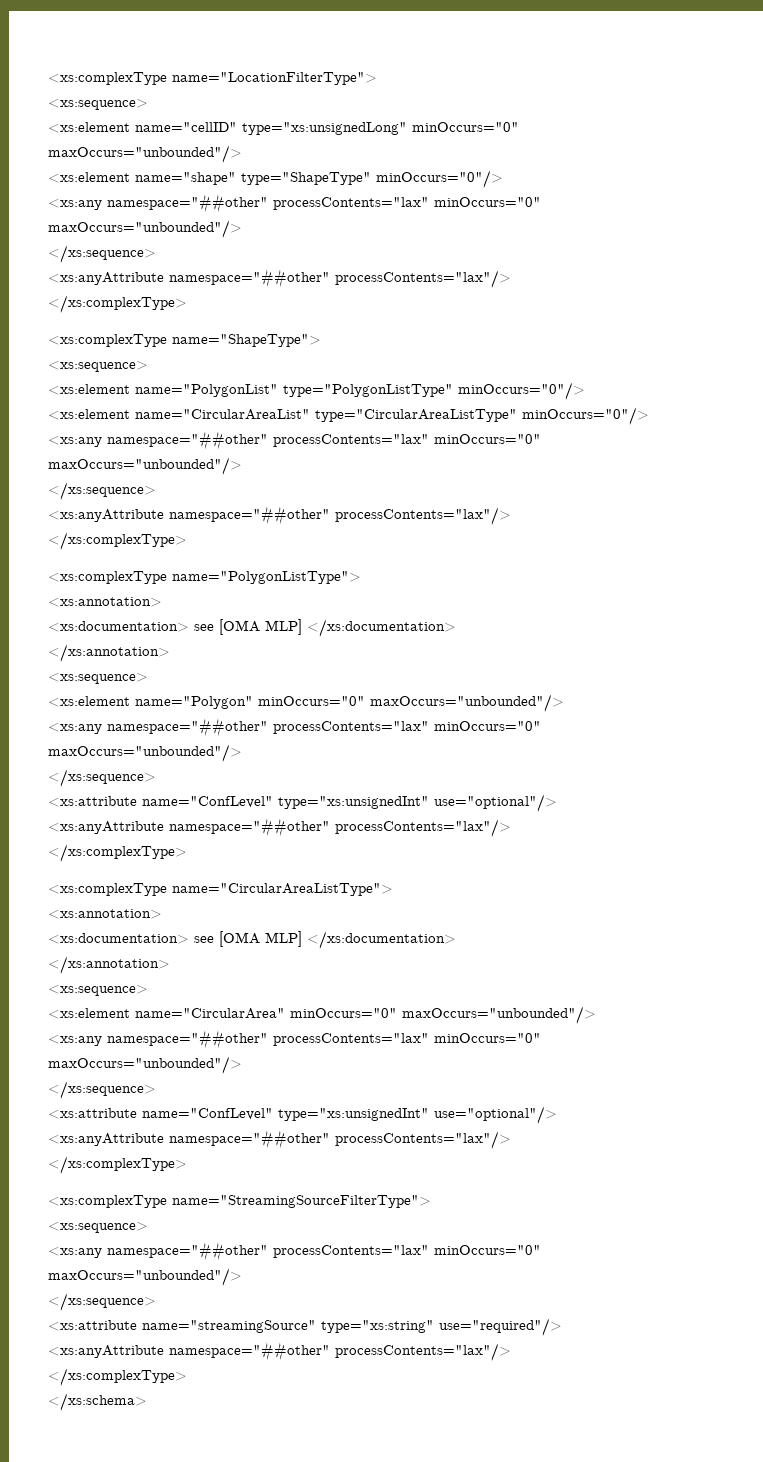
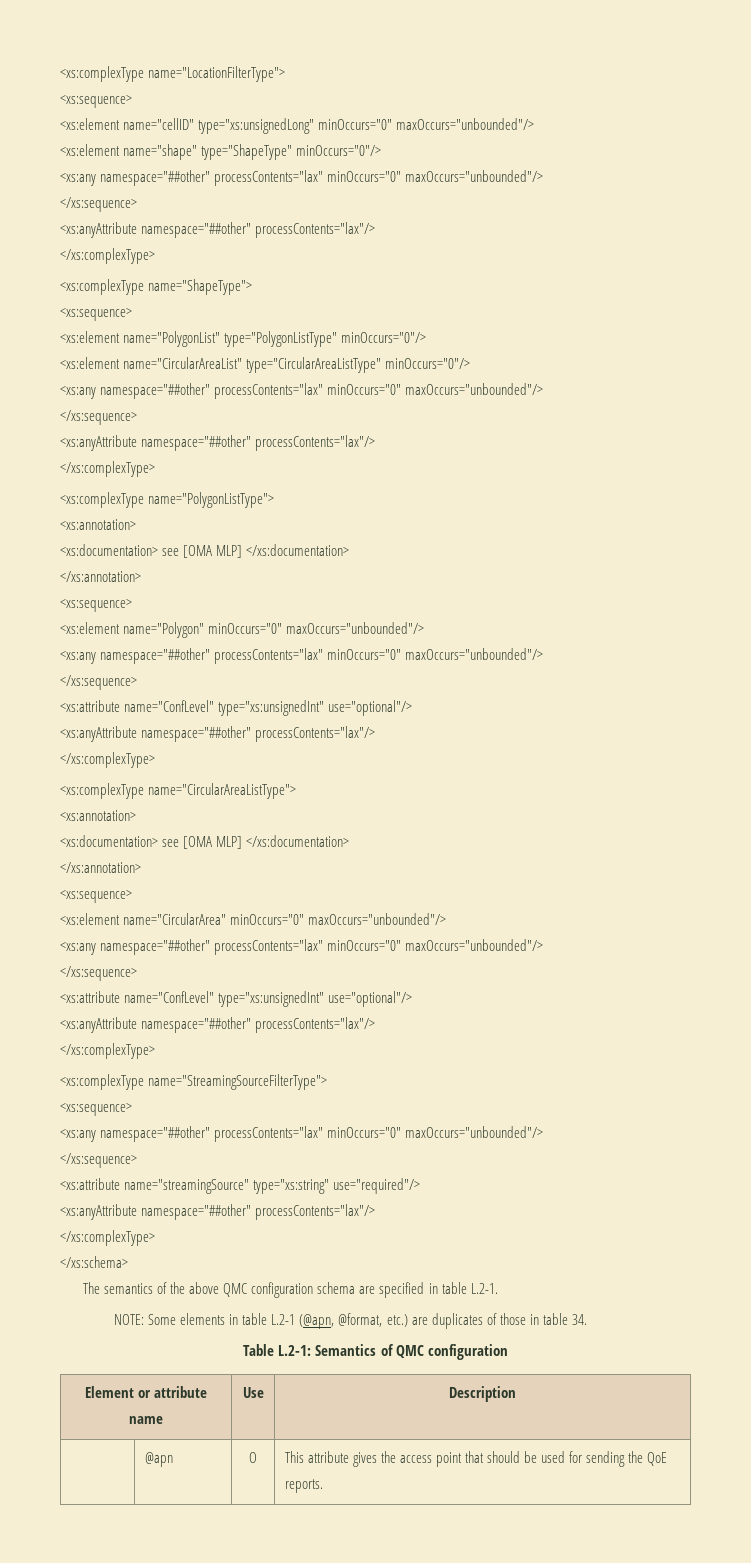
+ The semantics of the above QMC configuration schema are specified in table L.2-1.
+ NOTE: Some elements in table L.2-1 (@apn, @format, etc.) are duplicates of those in table 34.
+ Table L.2-1: Semantics of QMC configuration
+ Element or attribute name | Use | Description
+ | @apn | O | This attribute gives the access point that should be used for sending the QoE reports.

